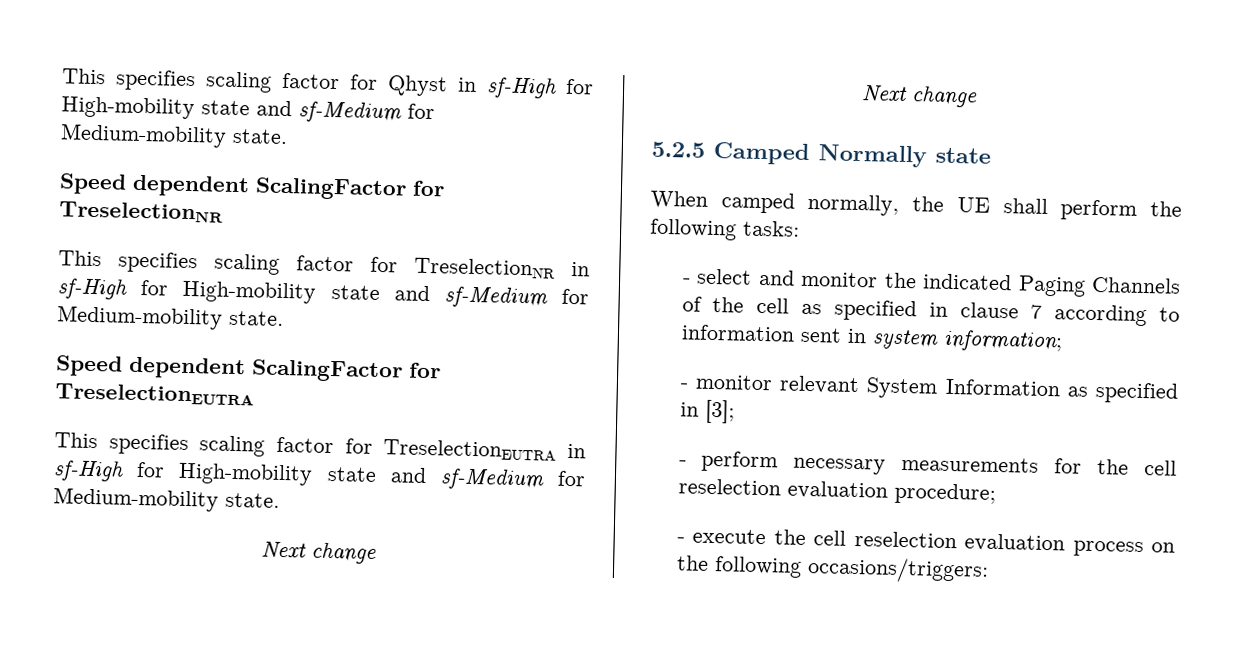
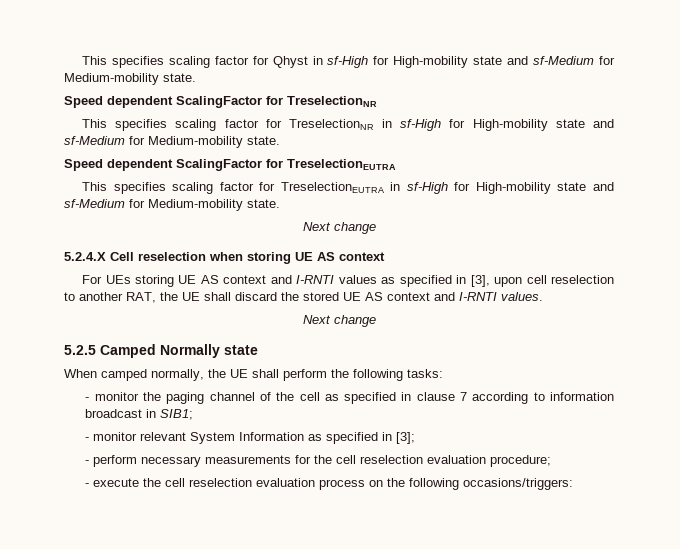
+ 5.2.4.X Cell reselection when storing UE AS context
+ For UEs storing UE AS context and I-RNTI values as specified in [3], upon cell reselection to another RAT, the UE shall discard the stored UE AS context and I-RNTI values.
- - select and monitor the indicated Paging Channels of the cell as specified in clause 7 according to information sent in system information;
+ - monitor the paging channel of the cell as specified in clause 7 according to information broadcast in SIB1;

